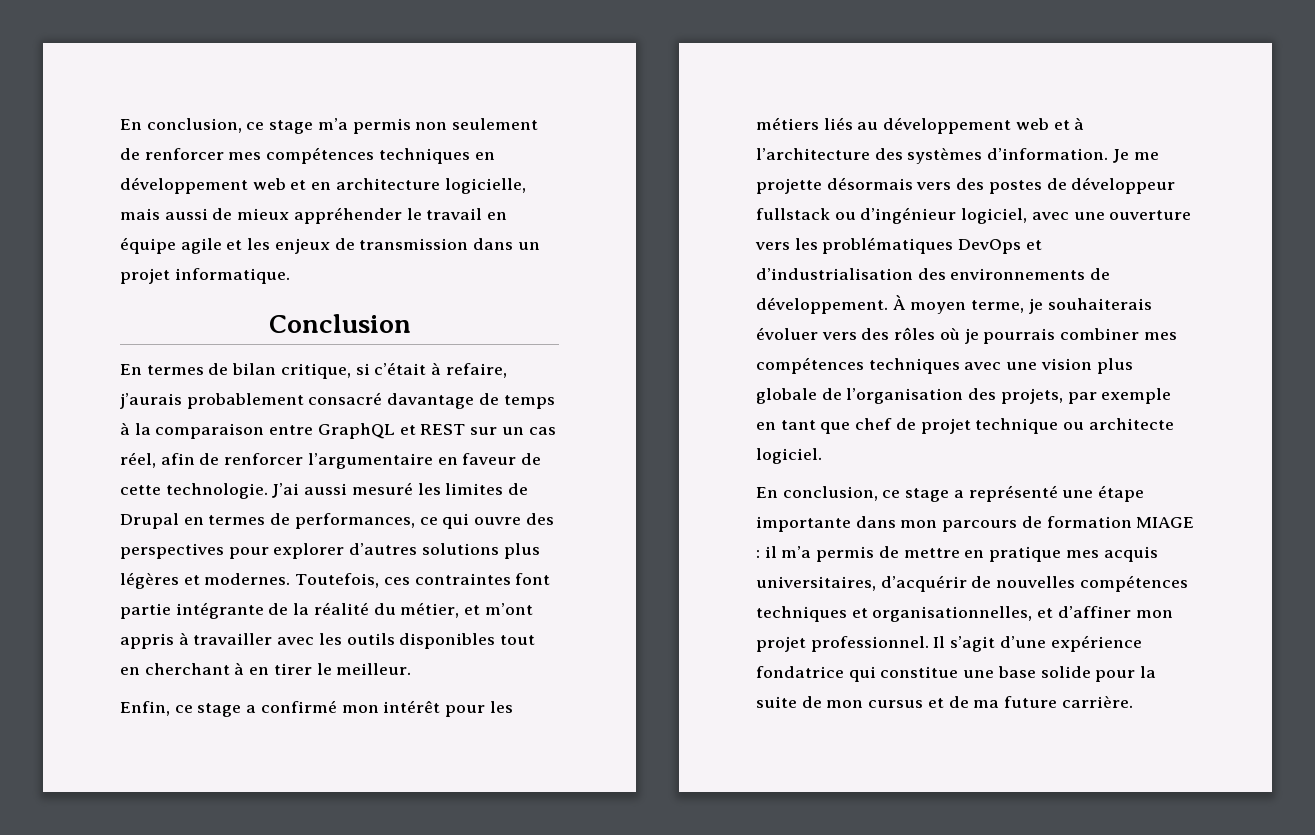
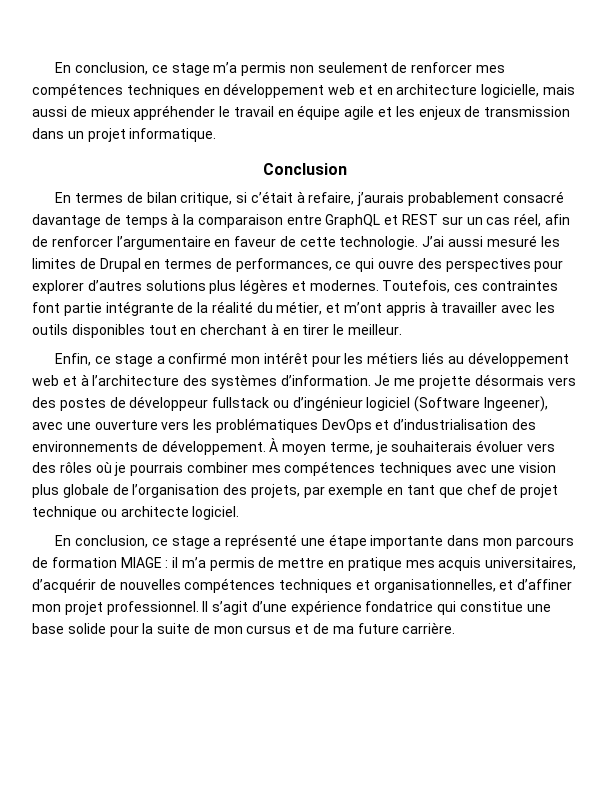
- Je me projette désormais vers des postes de développeur fullstack ou d’ingénieur logiciel, avec une ouverture vers les problématiques DevOps et d’industrialisation des environnements de développement.
+ Je me projette désormais vers des postes de développeur fullstack ou d’ingénieur logiciel (Software Ingeener), avec une ouverture vers les problématiques DevOps et d’industrialisation des environnements de développement.

